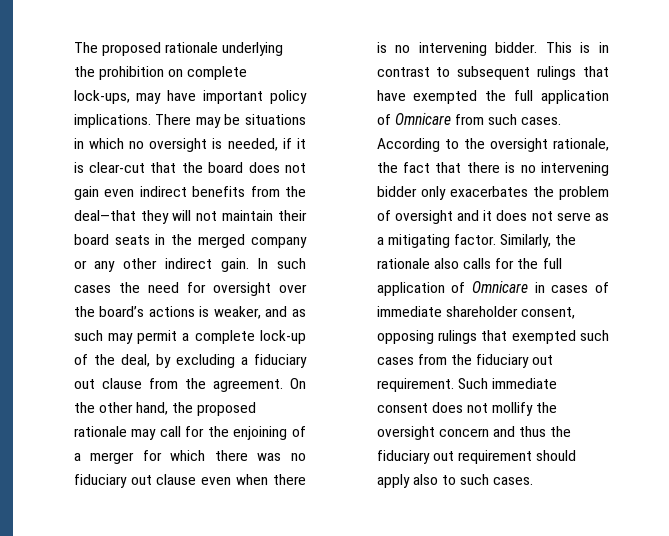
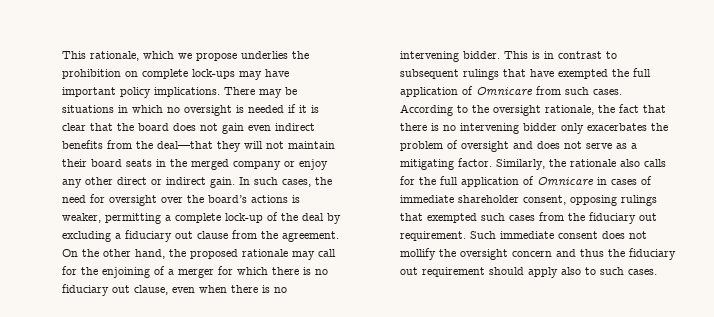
- The proposed rationale underlying the prohibition on complete lock-ups, may have important policy implications.
+ This rationale, which we propose underlies the prohibition on complete lock-ups may have important policy implications.
- There may be situations in which no oversight is needed, if it is clear-cut that the board does not gain even indirect benefits from the deal—that they will not maintain their board seats in the merged company or any other indirect gain.
+ There may be situations in which no oversight is needed if it is clear that the board does not gain even indirect benefits from the deal—that they will not maintain their board seats in the merged company or enjoy any other direct or indirect gain.
- In such cases the need for oversight over the board’s actions is weaker, and as such may permit a complete lock-up of the deal, by excluding a fiduciary out clause from the agreement.
+ In such cases, the need for oversight over the board’s actions is weaker, permitting a complete lock-up of the deal by excluding a fiduciary out clause from the agreement.
- On the other hand, the proposed rationale may call for the enjoining of a merger for which there was no fiduciary out clause even when there is no intervening bidder.
+ On the other hand, the proposed rationale may call for the enjoining of a merger for which there is no fiduciary out clause, even when there is no intervening bidder.
- According to the oversight rationale, the fact that there is no intervening bidder only exacerbates the problem of oversight and it does not serve as a mitigating factor.
+ According to the oversight rationale, the fact that there is no intervening bidder only exacerbates the problem of oversight and does not serve as a mitigating factor.

